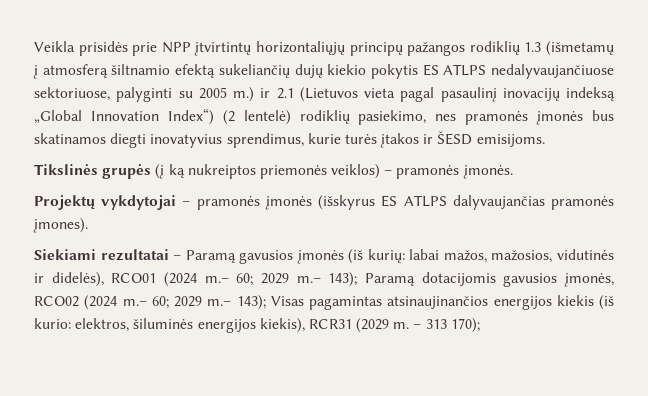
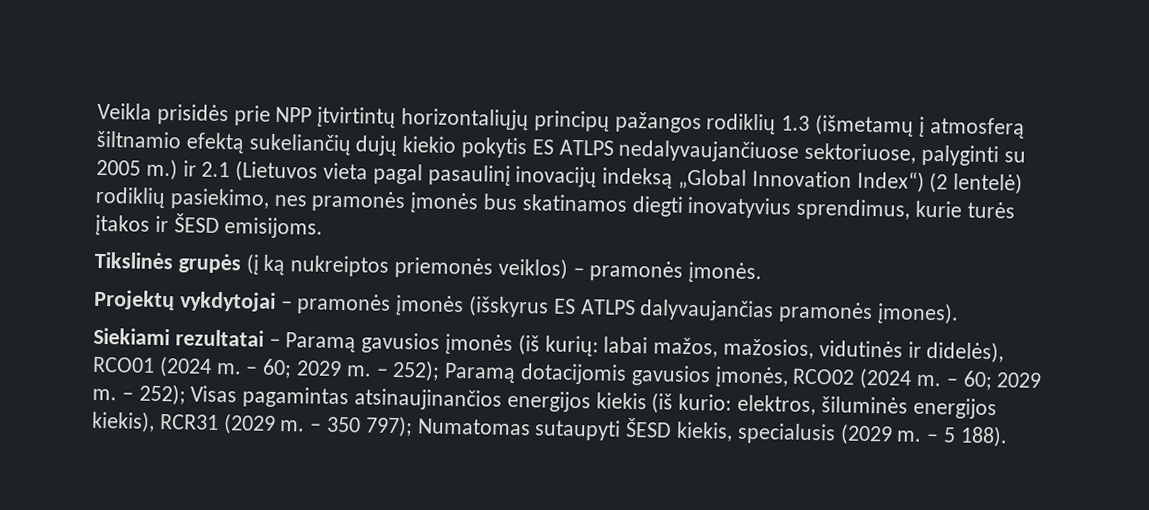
- Siekiami rezultatai – Paramą gavusios įmonės (iš kurių: labai mažos, mažosios, vidutinės ir didelės), RCO01 (2024 m.– 60; 2029 m.– 143); Paramą dotacijomis gavusios įmonės, RCO02 (2024 m.– 60; 2029 m.– 143); Visas pagamintas atsinaujinančios energijos kiekis (iš kurio: elektros, šiluminės energijos kiekis), RCR31 (2029 m.
+ Siekiami rezultatai – Paramą gavusios įmonės (iš kurių: labai mažos, mažosios, vidutinės ir didelės), RCO01 (2024 m. – 60; 2029 m. – 252); Paramą dotacijomis gavusios įmonės, RCO02 (2024 m. – 60; 2029 m. – 252); Visas pagamintas atsinaujinančios energijos kiekis (iš kurio: elektros, šiluminės energijos kiekis), RCR31 (2029 m.
- – 313 170);
+ – 350 797); Numatomas sutaupyti ŠESD kiekis, specialusis (2029 m. – 5 188).

